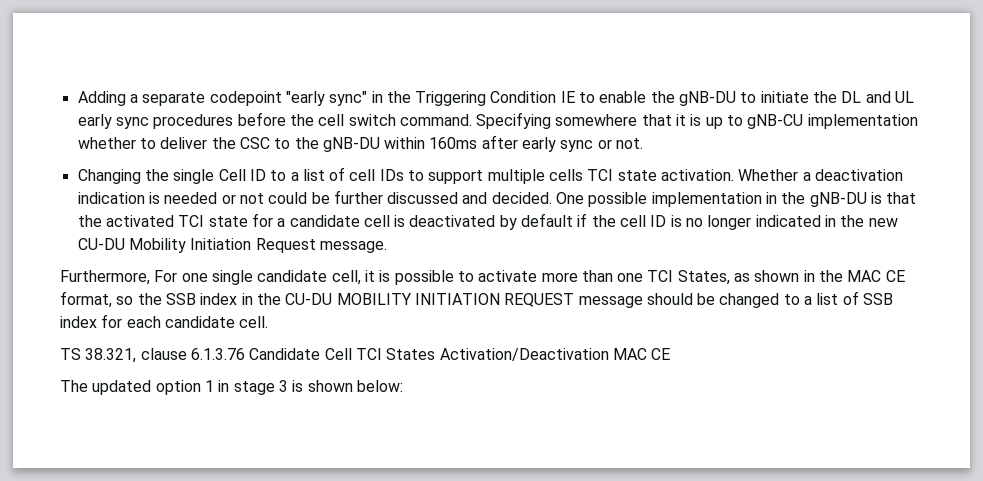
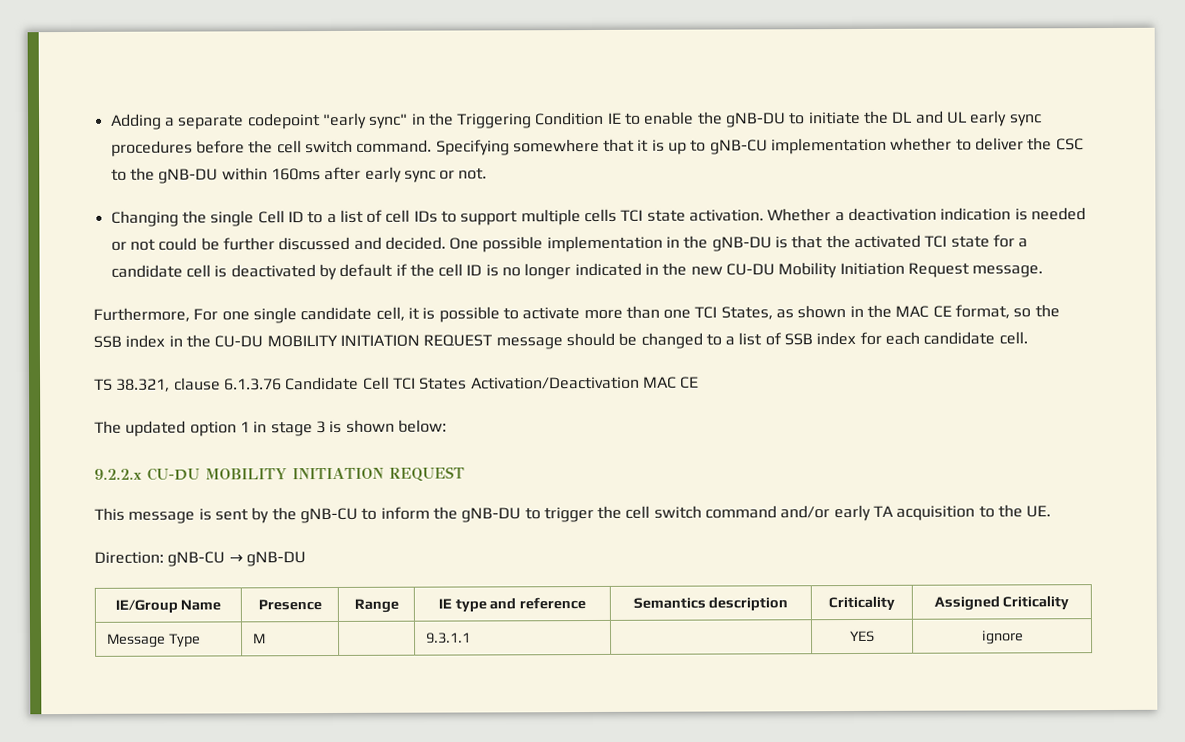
+ 9.2.2.x CU-DU MOBILITY INITIATION REQUEST
+ This message is sent by the gNB-CU to inform the gNB-DU to trigger the cell switch command and/or early TA acquisition to the UE.
+ Direction: gNB-CU → gNB-DU
+ IE/Group Name | Presence | Range | IE type and reference | Semantics description | Criticality | Assigned Criticality
+ Message Type | M | | 9.3.1.1 | | YES | ignore

